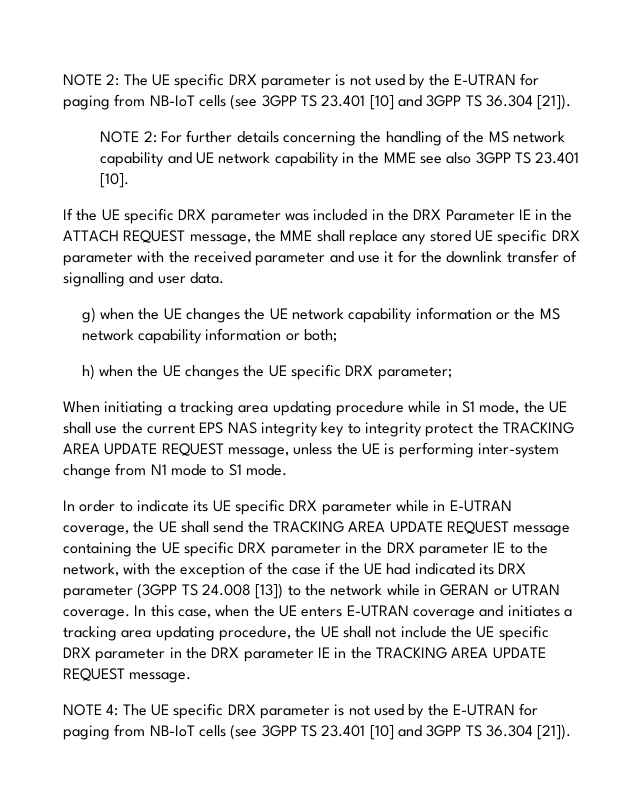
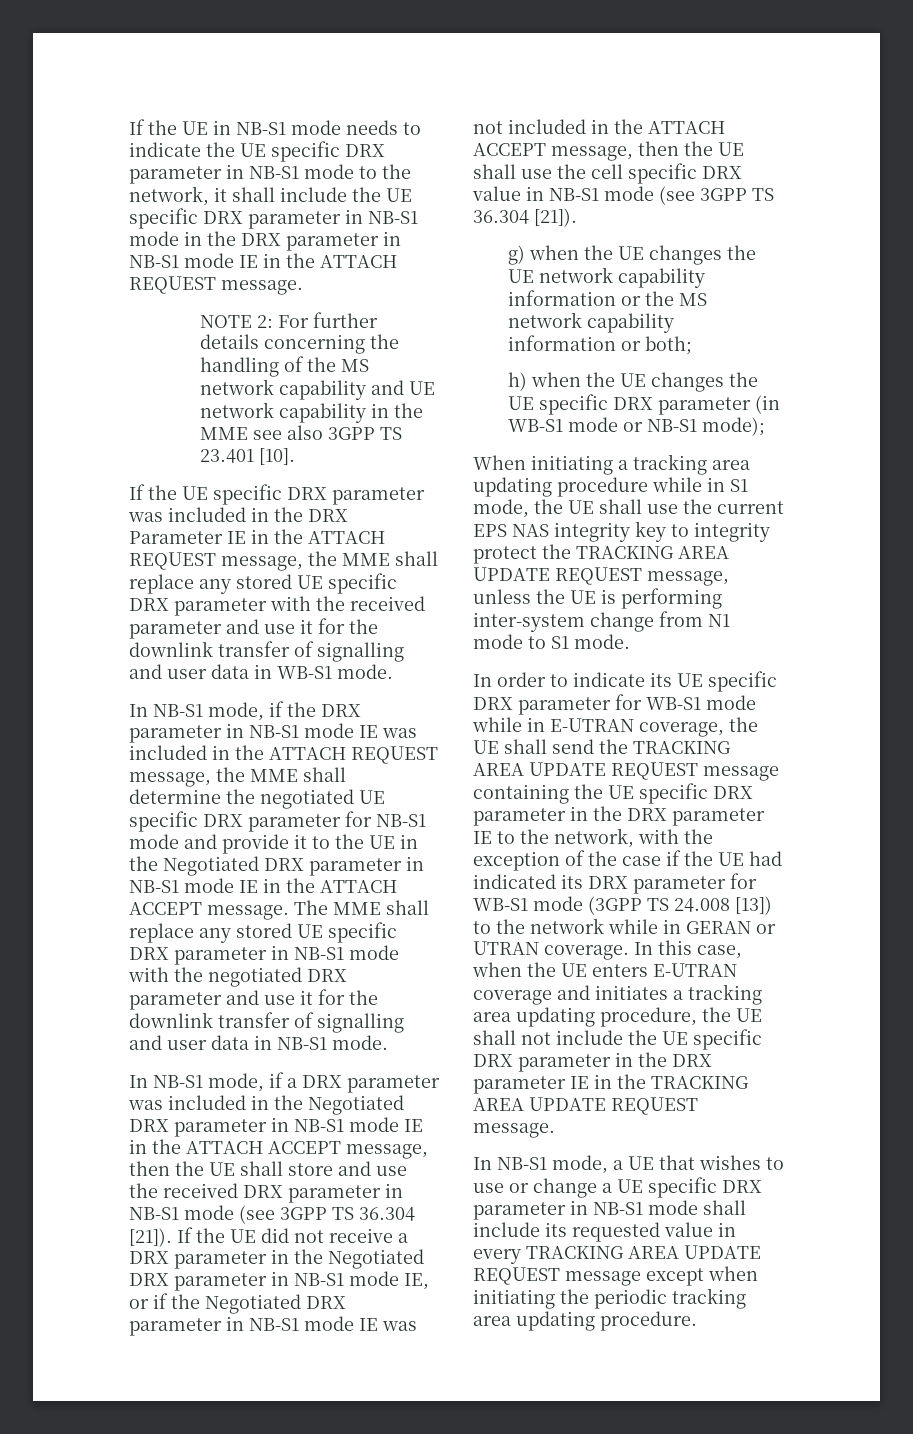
- NOTE 2: The UE specific DRX parameter is not used by the E-UTRAN for paging from NB-IoT cells (see 3GPP TS 23.401 [10] and 3GPP TS 36.304 [21]).
+ If the UE in NB-S1 mode needs to indicate the UE specific DRX parameter in NB-S1 mode to the network, it shall include the UE specific DRX parameter in NB-S1 mode in the DRX parameter in NB-S1 mode IE in the ATTACH REQUEST message.
- If the UE specific DRX parameter was included in the DRX Parameter IE in the ATTACH REQUEST message, the MME shall replace any stored UE specific DRX parameter with the received parameter and use it for the downlink transfer of signalling and user data.
+ If the UE specific DRX parameter was included in the DRX Parameter IE in the ATTACH REQUEST message, the MME shall replace any stored UE specific DRX parameter with the received parameter and use it for the downlink transfer of signalling and user data in WB-S1 mode.
+ In NB-S1 mode, if the DRX parameter in NB-S1 mode IE was included in the ATTACH REQUEST message, the MME shall determine the negotiated UE specific DRX parameter for NB-S1 mode and provide it to the UE in the Negotiated DRX parameter in NB-S1 mode IE in the ATTACH ACCEPT message. The MME shall replace any stored UE specific DRX parameter in NB-S1 mode with the negotiated DRX parameter and use it for the downlink transfer of signalling and user data in NB-S1 mode.
+ In NB-S1 mode, if a DRX parameter was included in the Negotiated DRX parameter in NB-S1 mode IE in the ATTACH ACCEPT message, then the UE shall store and use the received DRX parameter in NB-S1 mode (see 3GPP TS 36.304 [21]). If the UE did not receive a DRX parameter in the Negotiated DRX parameter in NB-S1 mode IE, or if the Negotiated DRX parameter in NB-S1 mode IE was not included in the ATTACH ACCEPT message, then the UE shall use the cell specific DRX value in NB-S1 mode (see 3GPP TS 36.304 [21]).
- h) when the UE changes the UE specific DRX parameter;
+ h) when the UE changes the UE specific DRX parameter (in WB-S1 mode or NB-S1 mode);
- In order to indicate its UE specific DRX parameter while in E-UTRAN coverage, the UE shall send the TRACKING AREA UPDATE REQUEST message containing the UE specific DRX parameter in the DRX parameter IE to the network, with the exception of the case if the UE had indicated its DRX parameter (3GPP TS 24.008 [13]) to the network while in GERAN or UTRAN coverage.
+ In order to indicate its UE specific DRX parameter for WB-S1 mode while in E-UTRAN coverage, the UE shall send the TRACKING AREA UPDATE REQUEST message containing the UE specific DRX parameter in the DRX parameter IE to the network, with the exception of the case if the UE had indicated its DRX parameter for WB-S1 mode (3GPP TS 24.008 [13]) to the network while in GERAN or UTRAN coverage.
- NOTE 4: The UE specific DRX parameter is not used by the E-UTRAN for paging from NB-IoT cells (see 3GPP TS 23.401 [10] and 3GPP TS 36.304 [21]).
+ In NB-S1 mode, a UE that wishes to use or change a UE specific DRX parameter in NB-S1 mode shall include its requested value in every TRACKING AREA UPDATE REQUEST message except when initiating the periodic tracking area updating procedure.

